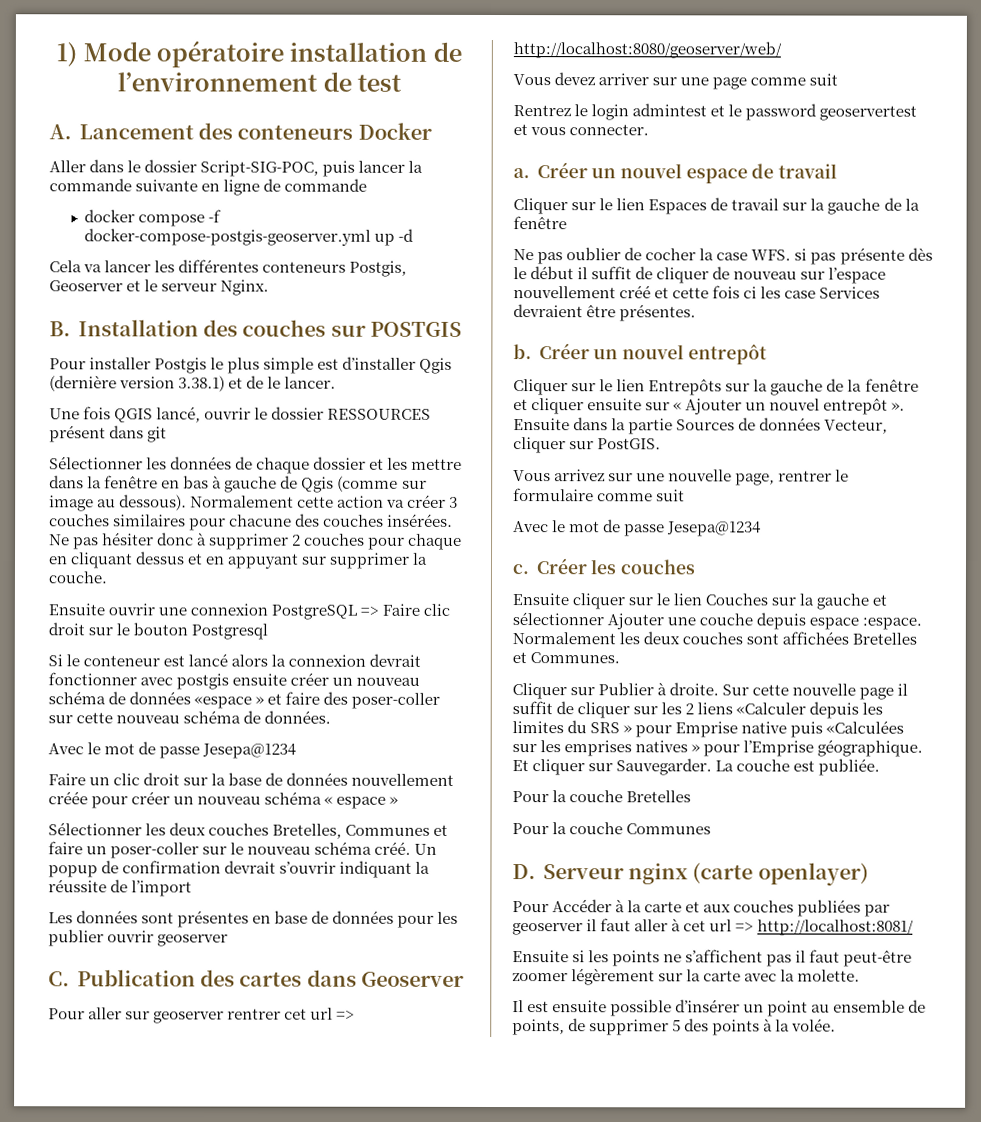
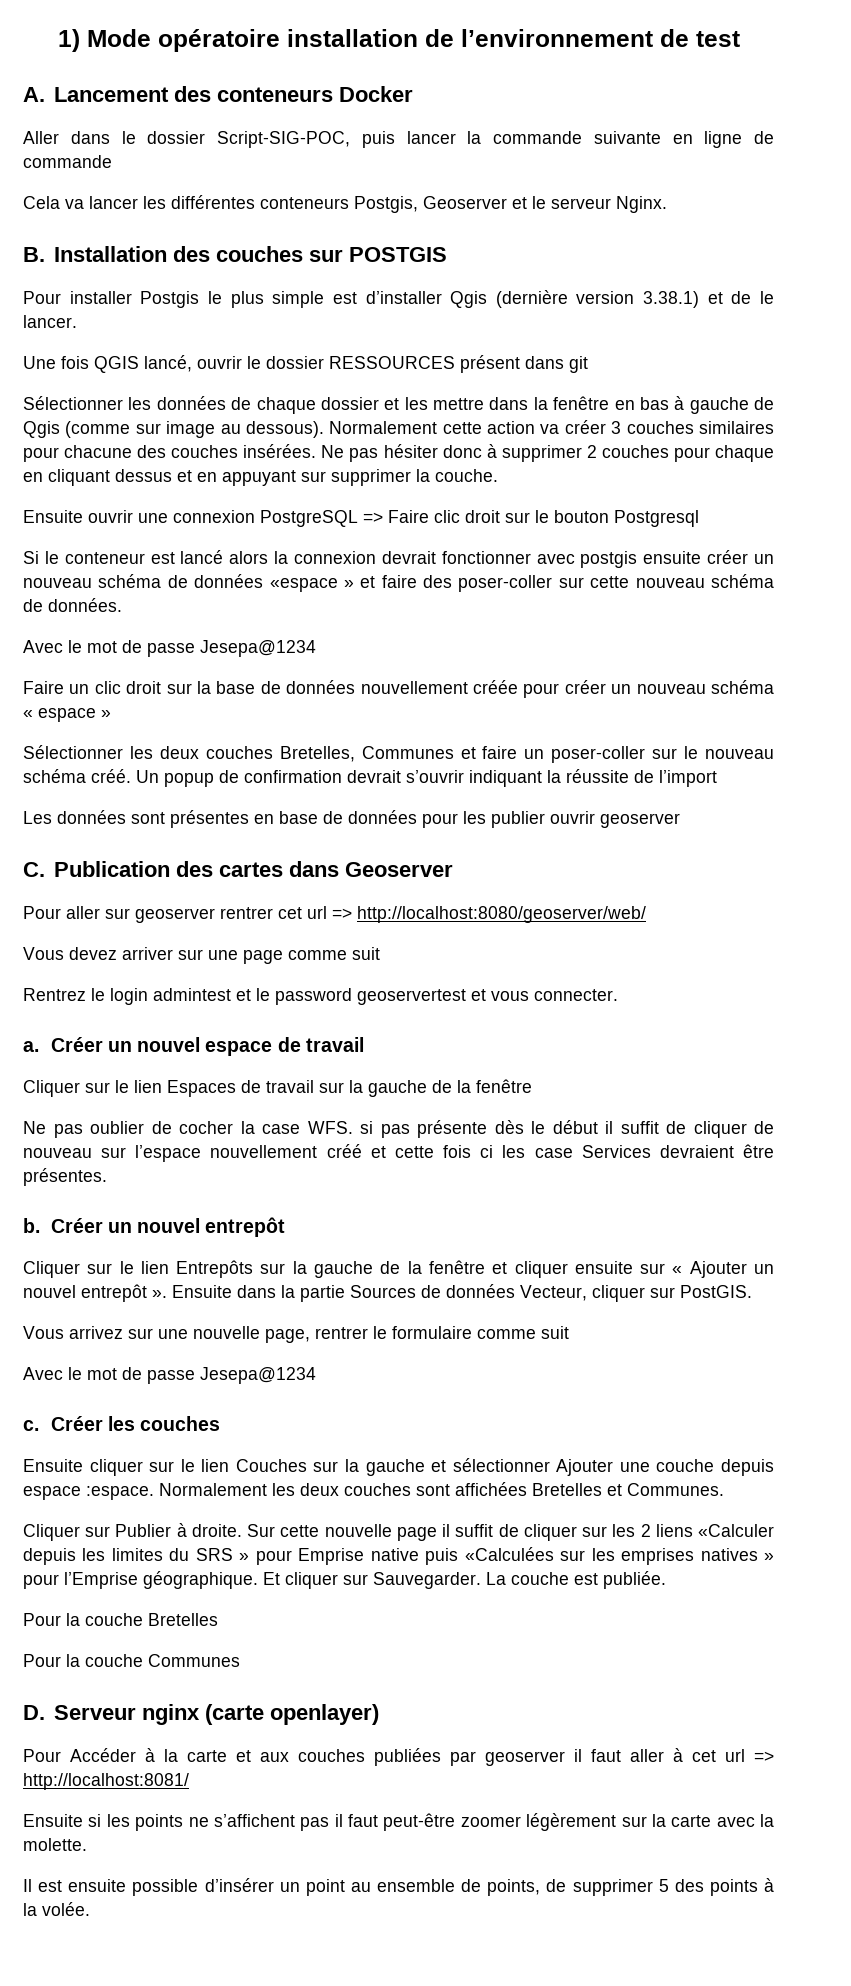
- docker compose -f docker-compose-postgis-geoserver.yml up -d

